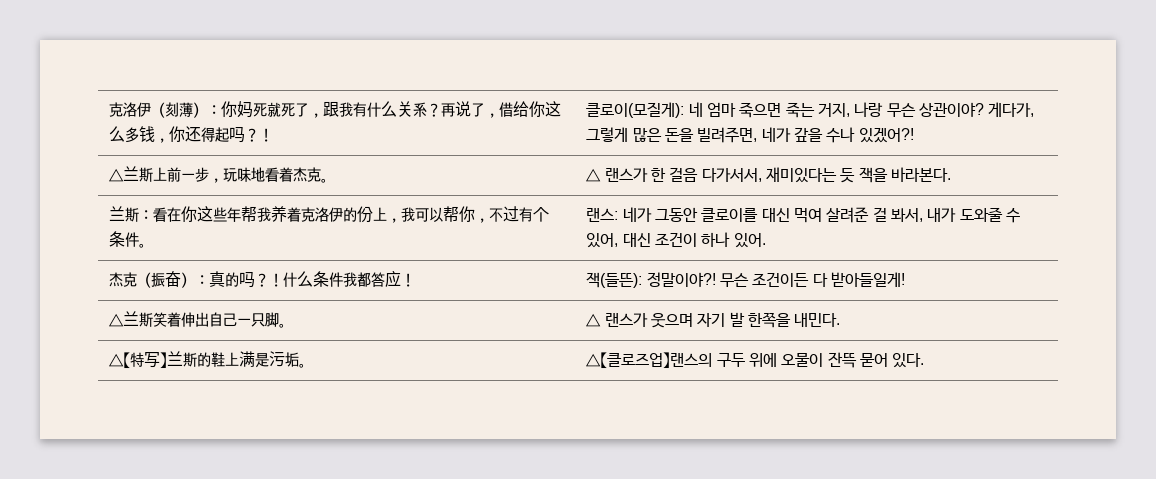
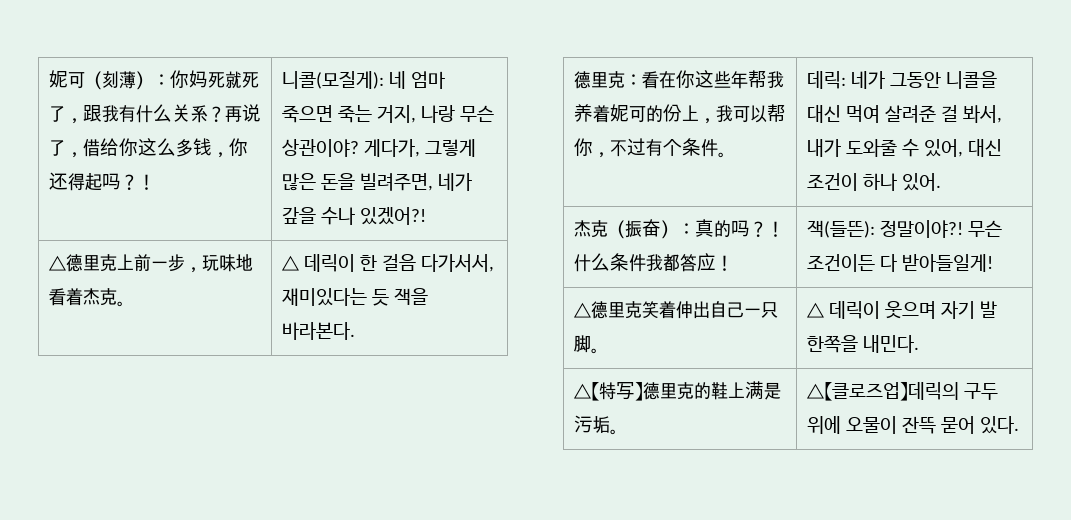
- 克洛伊（刻薄）：你妈死就死了，跟我有什么关系？再说了，借给你这么多钱，你还得起吗？！ | 클로이(모질게): 네 엄마 죽으면 죽는 거지, 나랑 무슨 상관이야? 게다가, 그렇게 많은 돈을 빌려주면, 네가 갚을 수나 있겠어?!
+ 妮可（刻薄）：你妈死就死了，跟我有什么关系？再说了，借给你这么多钱，你还得起吗？！ | 니콜(모질게): 네 엄마 죽으면 죽는 거지, 나랑 무슨 상관이야? 게다가, 그렇게 많은 돈을 빌려주면, 네가 갚을 수나 있겠어?!
- △兰斯上前一步，玩味地看着杰克。 | △ 랜스가 한 걸음 다가서서, 재미있다는 듯 잭을 바라본다.
+ △德里克上前一步，玩味地看着杰克。 | △ 데릭이 한 걸음 다가서서, 재미있다는 듯 잭을 바라본다.
- 兰斯：看在你这些年帮我养着克洛伊的份上，我可以帮你，不过有个条件。 | 랜스: 네가 그동안 클로이를 대신 먹여 살려준 걸 봐서, 내가 도와줄 수 있어, 대신 조건이 하나 있어.
+ 德里克：看在你这些年帮我养着妮可的份上，我可以帮你，不过有个条件。 | 데릭: 네가 그동안 니콜을 대신 먹여 살려준 걸 봐서, 내가 도와줄 수 있어, 대신 조건이 하나 있어.
- △兰斯笑着伸出自己一只脚。 | △ 랜스가 웃으며 자기 발 한쪽을 내민다.
+ △德里克笑着伸出自己一只脚。 | △ 데릭이 웃으며 자기 발 한쪽을 내민다.
- △【特写】兰斯的鞋上满是污垢。 | △【클로즈업】랜스의 구두 위에 오물이 잔뜩 묻어 있다.
+ △【特写】德里克的鞋上满是污垢。 | △【클로즈업】데릭의 구두 위에 오물이 잔뜩 묻어 있다.

